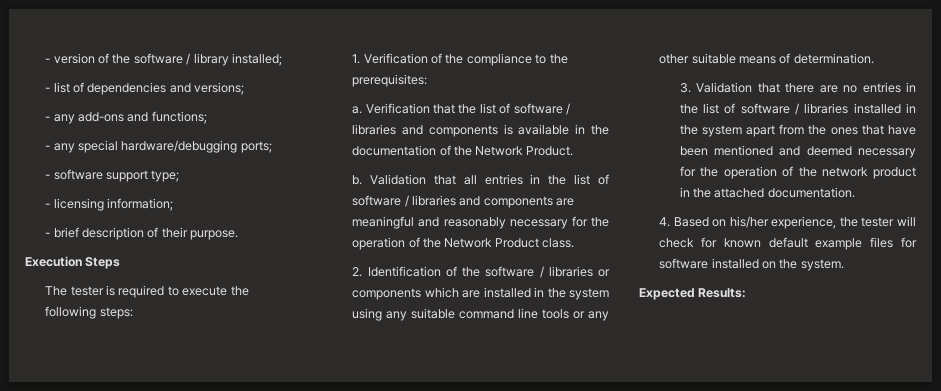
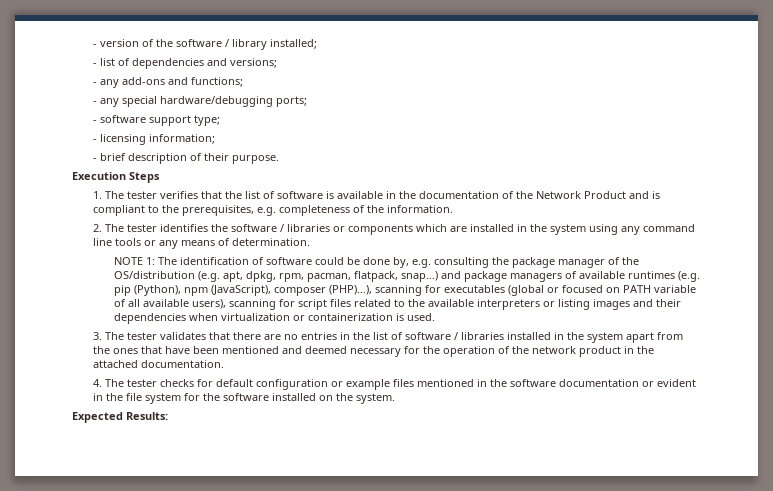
- The tester is required to execute the following steps:
- 1. Verification of the compliance to the prerequisites:
- a. Verification that the list of software / libraries and components is available in the documentation of the Network Product.
- b. Validation that all entries in the list of software / libraries and components are meaningful and reasonably necessary for the operation of the Network Product class.
- 2. Identification of the software / libraries or components which are installed in the system using any suitable command line tools or any other suitable means of determination.
+ 1. The tester verifies that the list of software is available in the documentation of the Network Product and is compliant to the prerequisites, e.g. completeness of the information.
+ 2. The tester identifies the software / libraries or components which are installed in the system using any command line tools or any means of determination.
- 3. Validation that there are no entries in the list of software / libraries installed in the system apart from the ones that have been mentioned and deemed necessary for the operation of the network product in the attached documentation.
+ NOTE 1: The identification of software could be done by, e.g. consulting the package manager of the OS/distribution (e.g. apt, dpkg, rpm, pacman, flatpack, snap…) and package managers of available runtimes (e.g. pip (Python), npm (JavaScript), composer (PHP)…), scanning for executables (global or focused on PATH variable of all available users), scanning for script files related to the available interpreters or listing images and their dependencies when virtualization or containerization is used.
+ 3. The tester validates that there are no entries in the list of software / libraries installed in the system apart from the ones that have been mentioned and deemed necessary for the operation of the network product in the attached documentation.
- 4. Based on his/her experience, the tester will check for known default example files for software installed on the system.
+ 4. The tester checks for default configuration or example files mentioned in the software documentation or evident in the file system for the software installed on the system.

